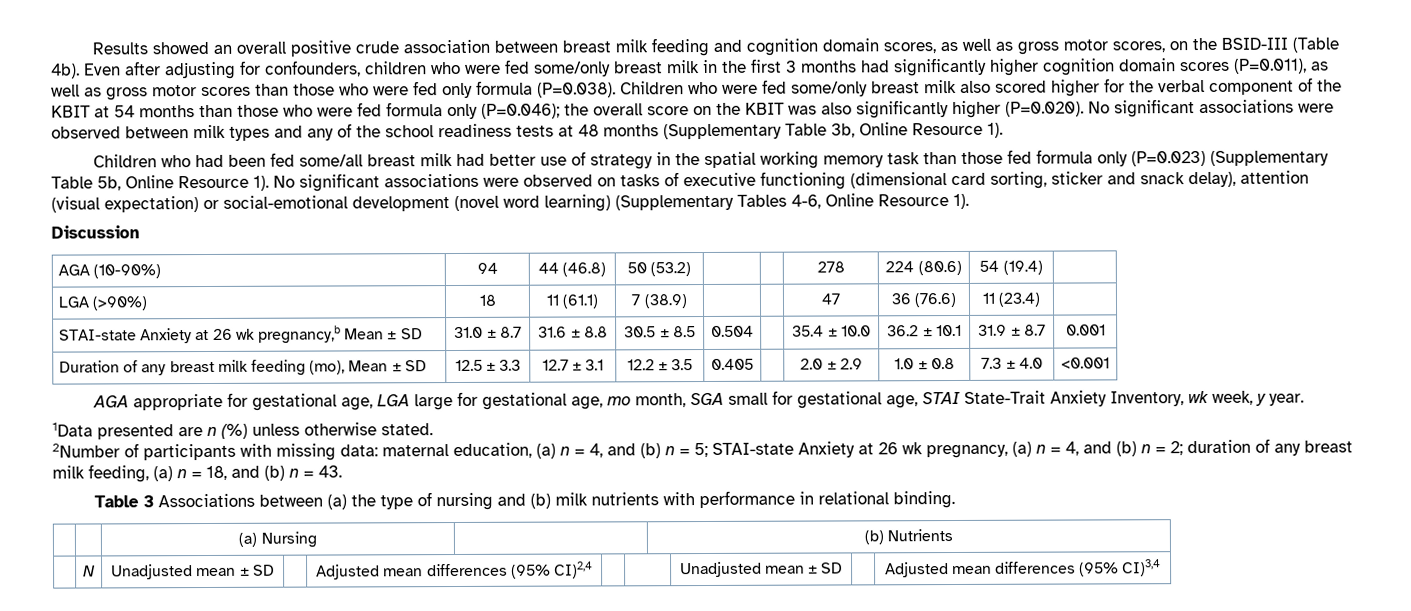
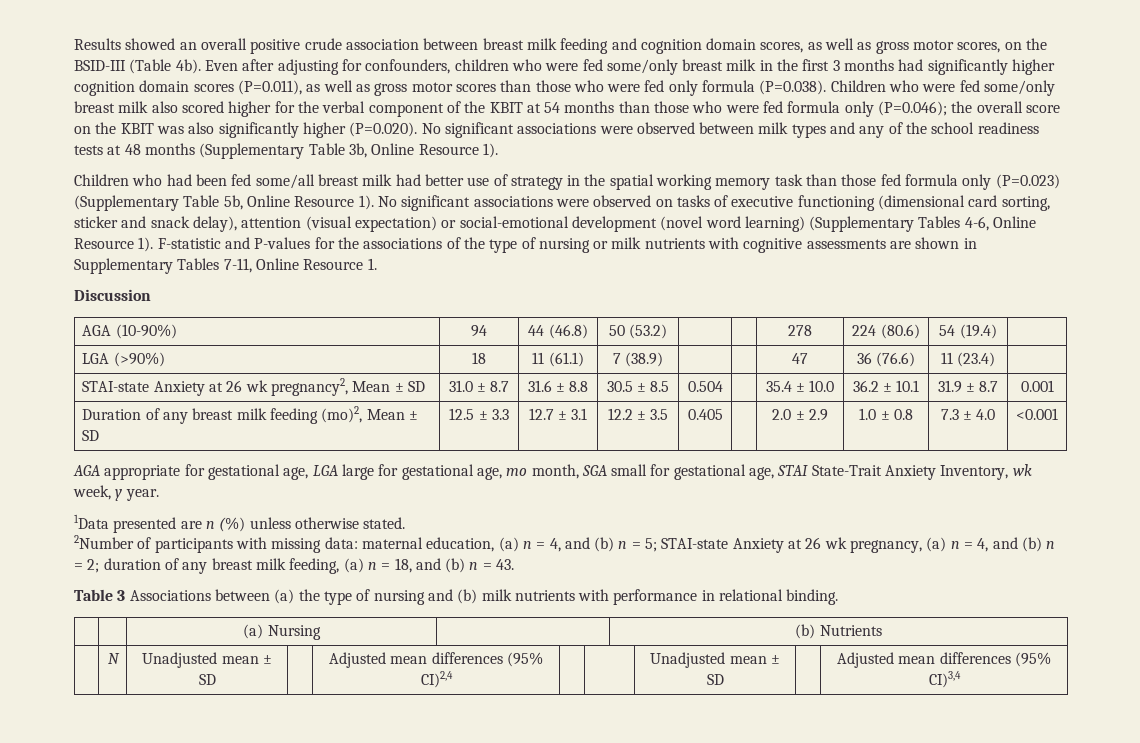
+ F-statistic and P-values for the associations of the type of nursing or milk nutrients with cognitive assessments are shown in Supplementary Tables 7-11, Online Resource 1.
- STAI-state Anxiety at 26 wk pregnancy,b Mean ± SD | 31.0 ± 8.7 | 31.6 ± 8.8 | 30.5 ± 8.5 | 0.504 | | 35.4 ± 10.0 | 36.2 ± 10.1 | 31.9 ± 8.7 | 0.001
+ STAI-state Anxiety at 26 wk pregnancy2, Mean ± SD | 31.0 ± 8.7 | 31.6 ± 8.8 | 30.5 ± 8.5 | 0.504 | | 35.4 ± 10.0 | 36.2 ± 10.1 | 31.9 ± 8.7 | 0.001
- Duration of any breast milk feeding (mo), Mean ± SD | 12.5 ± 3.3 | 12.7 ± 3.1 | 12.2 ± 3.5 | 0.405 | | 2.0 ± 2.9 | 1.0 ± 0.8 | 7.3 ± 4.0 | <0.001
+ Duration of any breast milk feeding (mo)2, Mean ± SD | 12.5 ± 3.3 | 12.7 ± 3.1 | 12.2 ± 3.5 | 0.405 | | 2.0 ± 2.9 | 1.0 ± 0.8 | 7.3 ± 4.0 | <0.001

